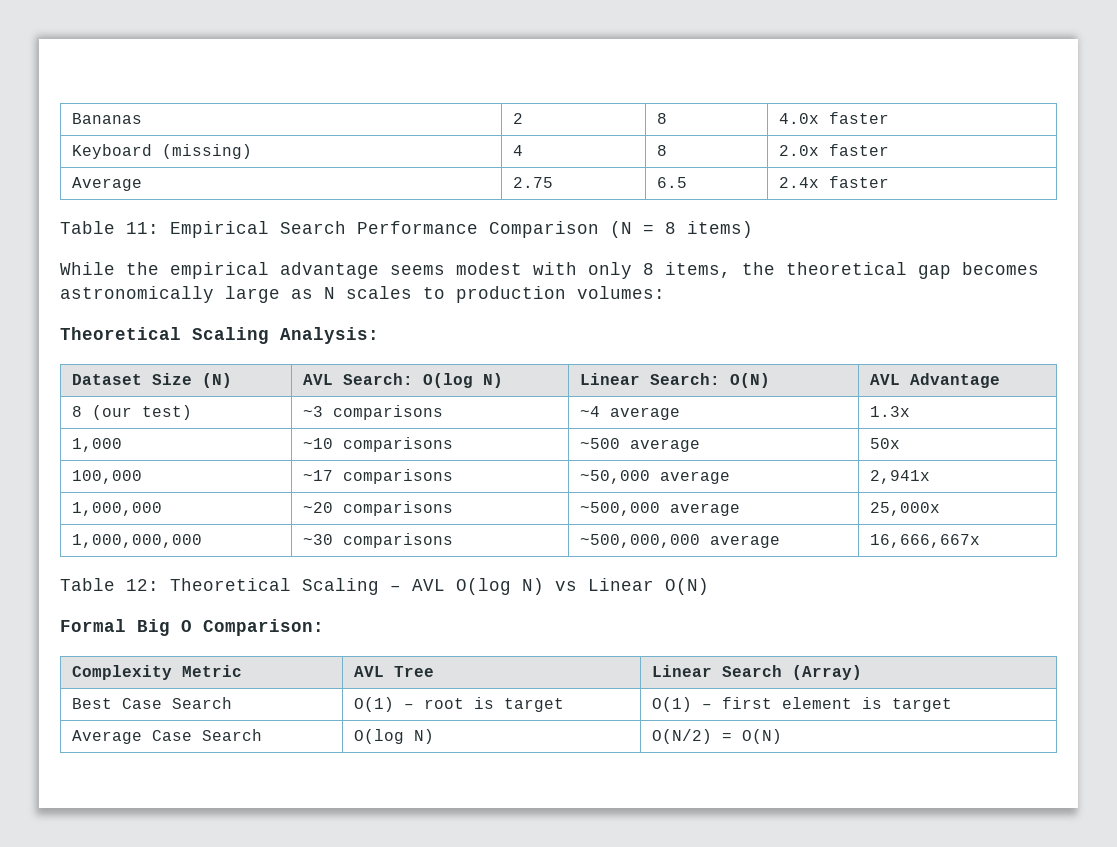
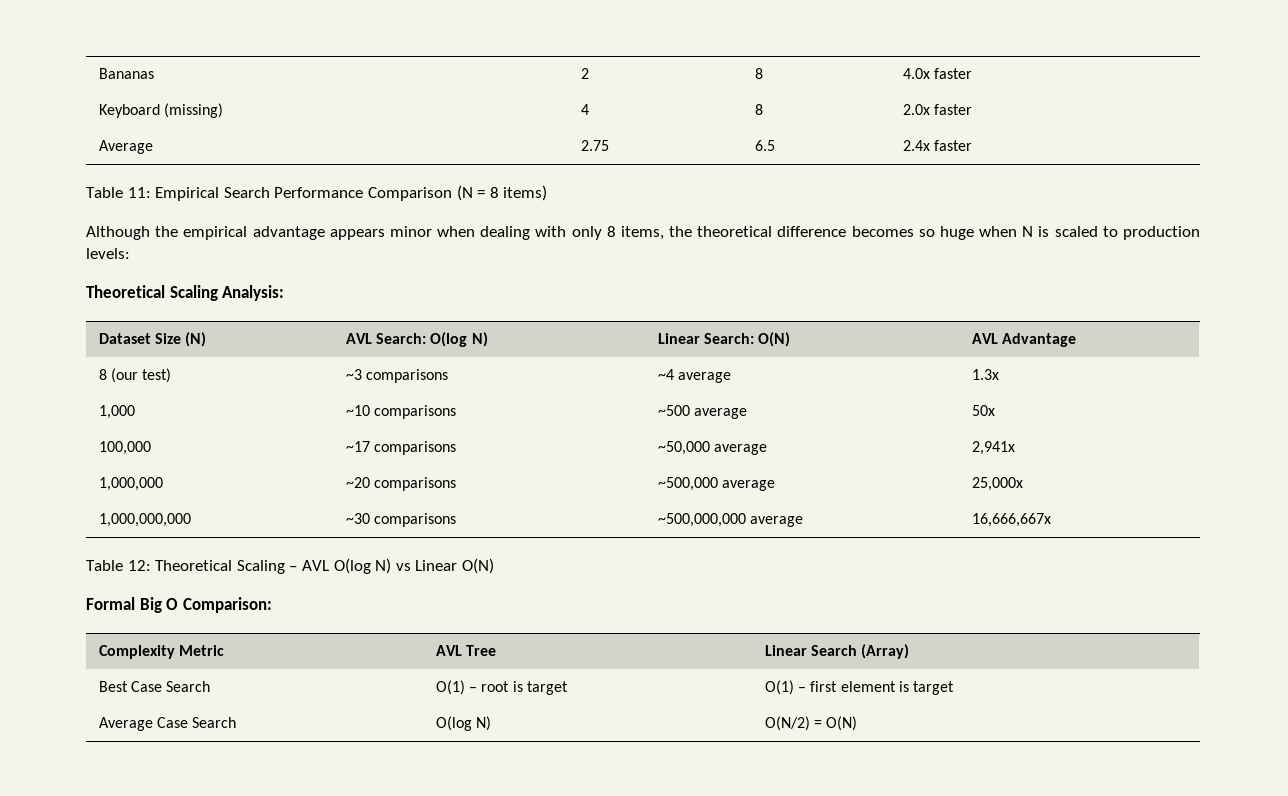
- While the empirical advantage seems modest with only 8 items, the theoretical gap becomes astronomically large as N scales to production volumes:
+ Although the empirical advantage appears minor when dealing with only 8 items, the theoretical difference becomes so huge when N is scaled to production levels:

